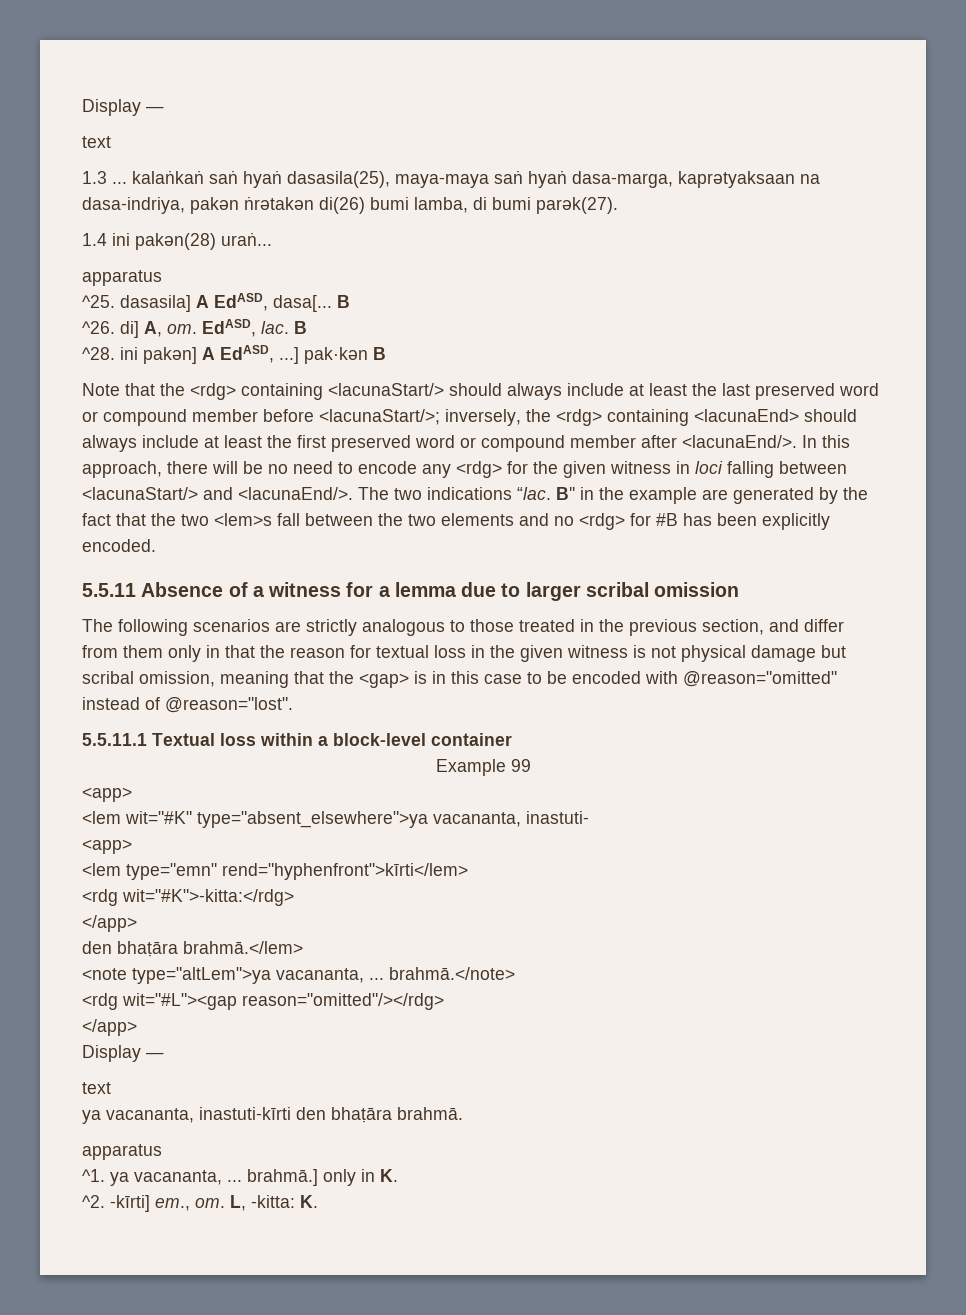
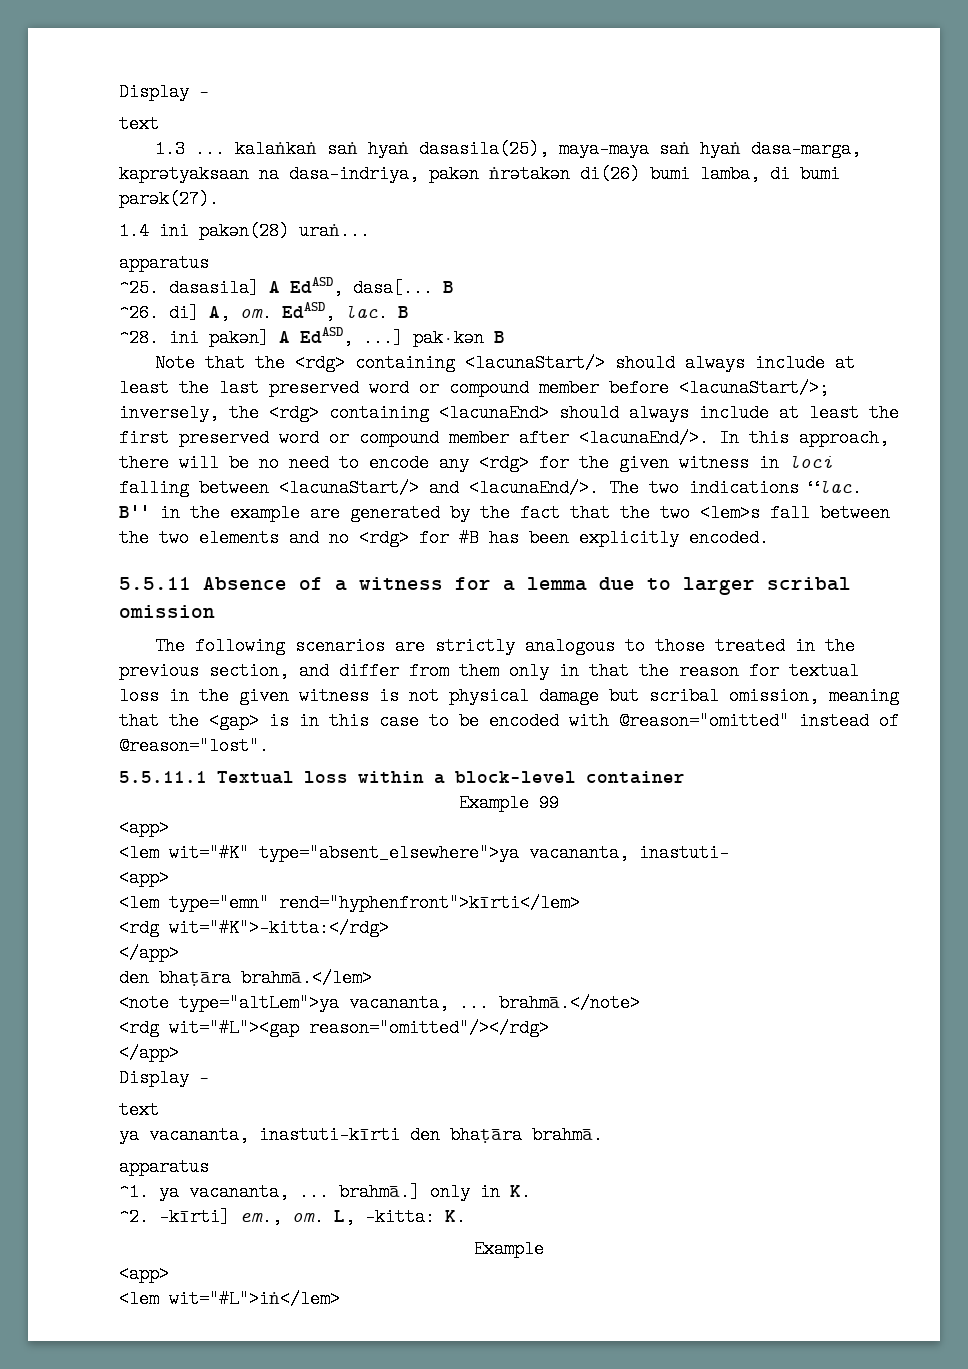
  L, -kitta: K.
+ Example
+ <app>
+ <lem wit="#L">iṅ</lem>

